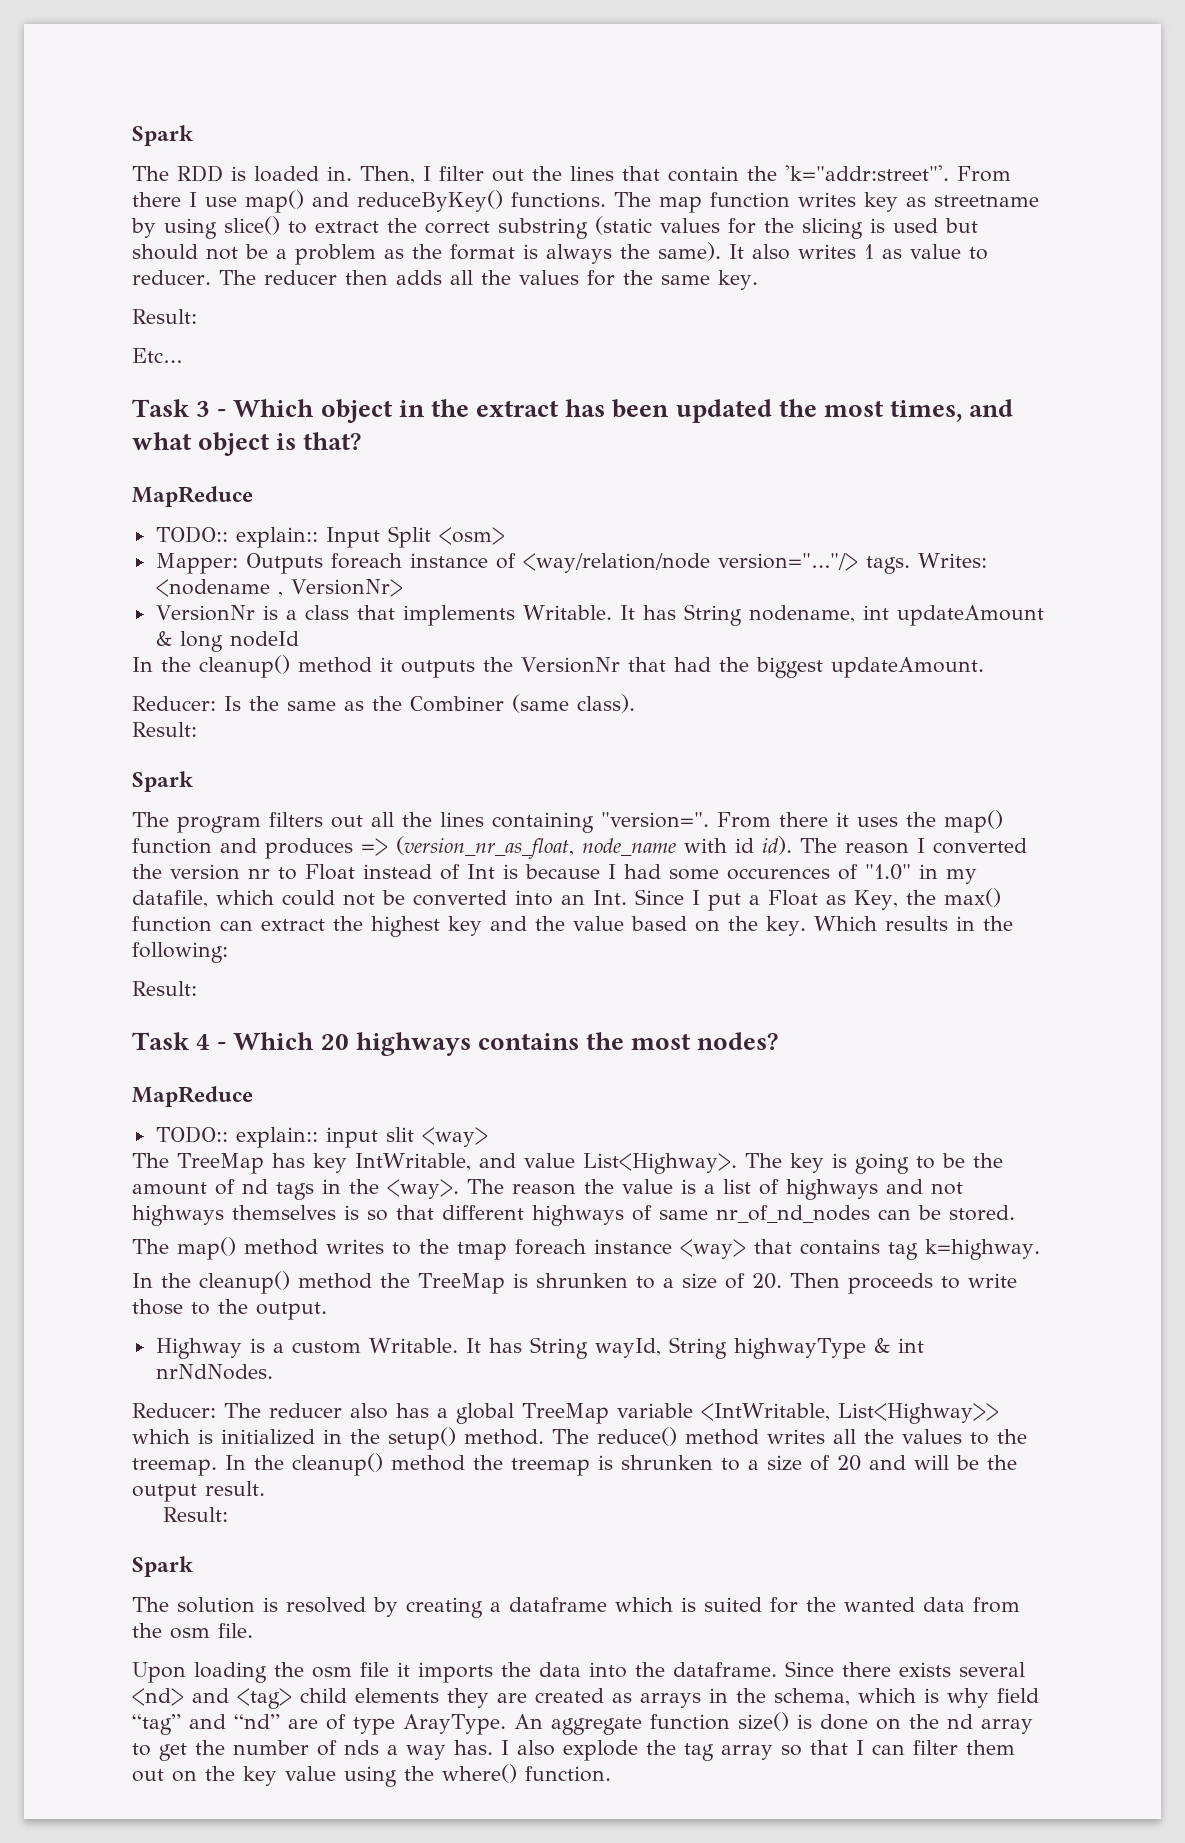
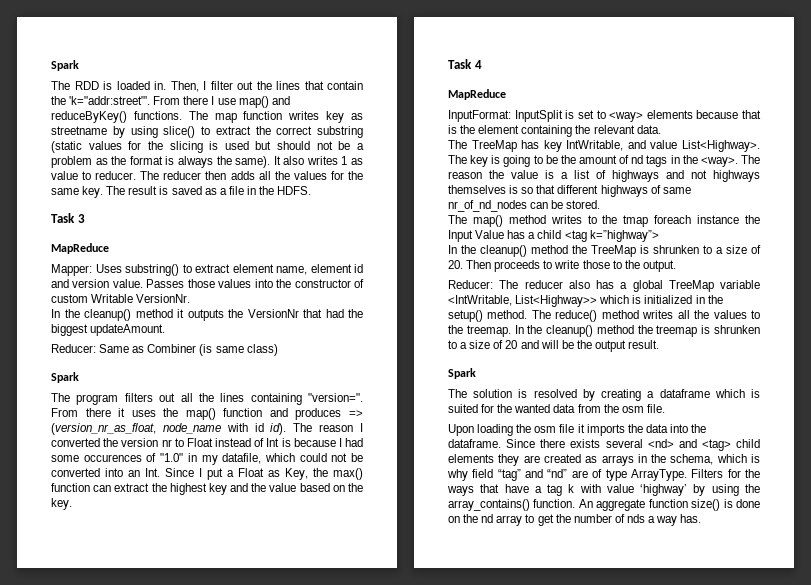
- The reducer then adds all the values for the same key.
- Result:
- Etc…
- Task 3 - Which object in the extract has been updated the most times, and what object is that?
+ The reducer then adds all the values for the same key. The result is saved as a file in the HDFS.
+ Task 3
  MapReduce
- TODO:: explain:: Input Split <osm>
- Mapper: Outputs foreach instance of <way/relation/node version="…"/> tags. Writes: <nodename , VersionNr>
- VersionNr is a class that implements Writable. It has String nodename, int updateAmount & long nodeId
+ Mapper: Uses substring() to extract element name, element id and version value. Passes those values into the constructor of custom Writable VersionNr.
- Reducer: Is the same as the Combiner (same class).
- Result:
+ Reducer: Same as Combiner (is same class)
- The reason I converted the version nr to Float instead of Int is because I had some occurences of "1.0" in my datafile, which could not be converted into an Int. Since I put a Float as Key, the max() function can extract the highest key and the value based on the key. Which results in the following:
- Result:
- Task 4 - Which 20 highways contains the most nodes?
+ The reason I converted the version nr to Float instead of Int is because I had some occurences of "1.0" in my datafile, which could not be converted into an Int. Since I put a Float as Key, the max() function can extract the highest key and the value based on the key.
+ Task 4
  MapReduce
- TODO:: explain:: input slit <way>
+ InputFormat: InputSplit is set to <way> elements because that is the element containing the relevant data.
- The map() method writes to the tmap foreach instance <way> that contains tag k=highway.
+ The map() method writes to the tmap foreach instance the Input Value has a child <tag k=”highway”>
- Highway is a custom Writable. It has String wayId, String highwayType & int nrNdNodes.
  In the cleanup() method the treemap is shrunken to a size of 20 and will be the output result.
- Result:
- Since there exists several <nd> and <tag> child elements they are created as arrays in the schema, which is why field “tag” and “nd” are of type ArayType.
+ Since there exists several <nd> and <tag> child elements they are created as arrays in the schema, which is why field “tag” and “nd” are of type ArrayType. Filters for the ways that have a tag k with value ‘highway’ by using the array_contains() function.
- I also explode the tag array so that I can filter them out on the key value using the where() function.

